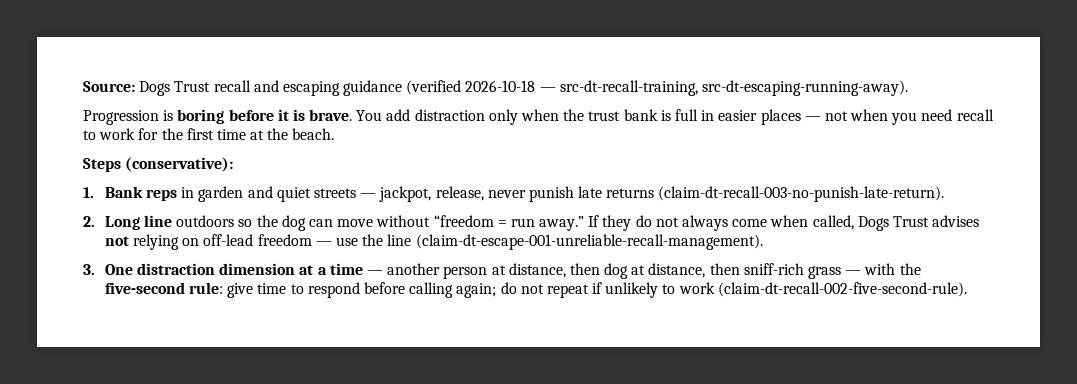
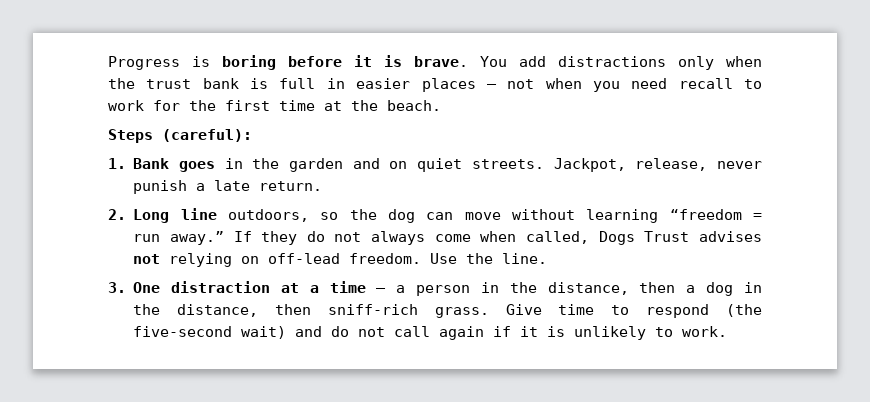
- Source: Dogs Trust recall and escaping guidance (verified 2026-10-18 — src-dt-recall-training, src-dt-escaping-running-away).
- Progression is boring before it is brave.
+ Progress is boring before it is brave.
- You add distraction only when the trust bank is full in easier places — not when you need recall to work for the first time at the beach.
+ You add distractions only when the trust bank is full in easier places — not when you need recall to work for the first time at the beach.
- Steps (conservative):
+ Steps (careful):
- 1. Bank reps in garden and quiet streets — jackpot, release, never punish late returns (claim-dt-recall-003-no-punish-late-return).
+ 1. Bank goes in the garden and on quiet streets. Jackpot, release, never punish a late return.
- 2. Long line outdoors so the dog can move without “freedom = run away.”
+ 2. Long line outdoors, so the dog can move without learning “freedom = run away.”
- If they do not always come when called, Dogs Trust advises not relying on off-lead freedom — use the line (claim-dt-escape-001-unreliable-recall-management).
+ If they do not always come when called, Dogs Trust advises not relying on off-lead freedom. Use the line.
- 3. One distraction dimension at a time — another person at distance, then dog at distance, then sniff-rich grass — with the five-second rule: give time to respond before calling again; do not repeat if unlikely to work (claim-dt-recall-002-five-second-rule).
+ 3. One distraction at a time — a person in the distance, then a dog in the distance, then sniff-rich grass. Give time to respond (the five-second wait) and do not call again if it is unlikely to work.

